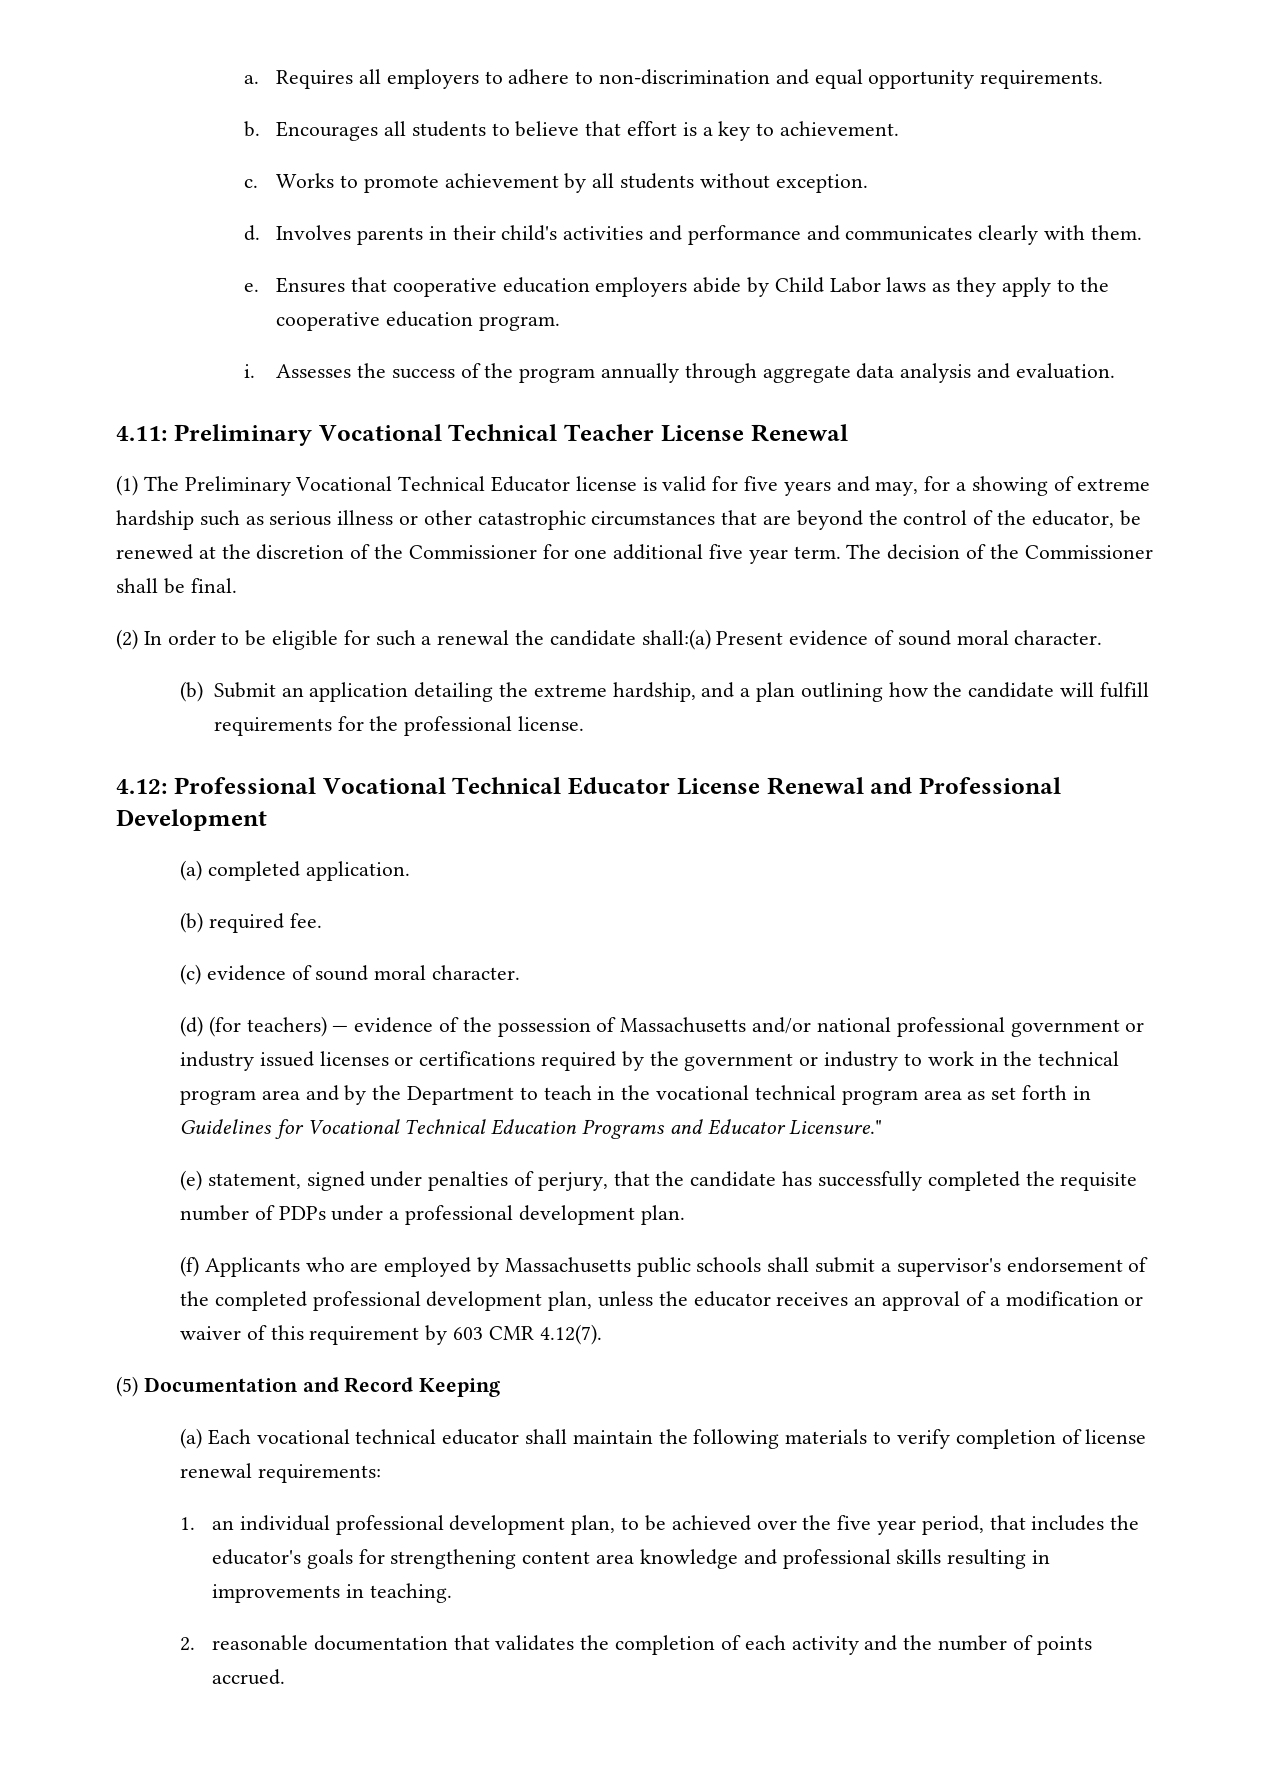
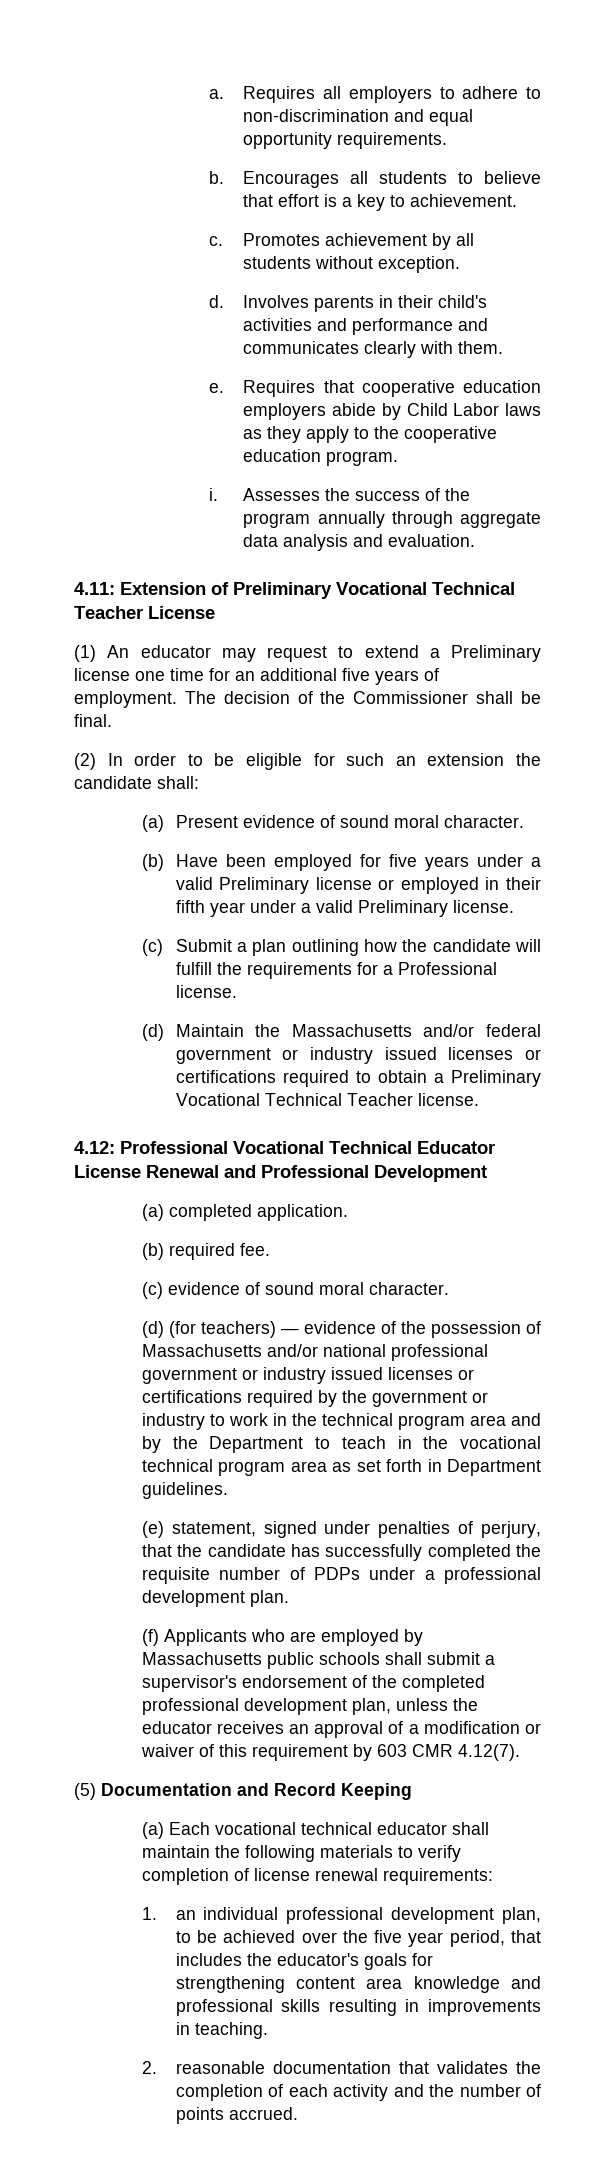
- Works to promote achievement by all students without exception.
+ Promotes achievement by all students without exception.
- Ensures that cooperative education employers abide by Child Labor laws as they apply to the cooperative education program.
+ Requires that cooperative education employers abide by Child Labor laws as they apply to the cooperative education program.
- 4.11: Preliminary Vocational Technical Teacher License Renewal
+ 4.11: Extension of Preliminary Vocational Technical Teacher License
- (1) The Preliminary Vocational Technical Educator license is valid for five years and may, for a showing of extreme hardship such as serious illness or other catastrophic circumstances that are beyond the control of the educator, be renewed at the discretion of the Commissioner for one additional five year term.
+ (1) An educator may request to extend a Preliminary license one time for an additional five years of employment.
- (2) In order to be eligible for such a renewal the candidate shall:(a) Present evidence of sound moral character.
+ (2) In order to be eligible for such an extension the candidate shall:
+ (a) Present evidence of sound moral character.
- (b) Submit an application detailing the extreme hardship, and a plan outlining how the candidate will fulfill requirements for the professional license.
+ (b) Have been employed for five years under a valid Preliminary license or employed in their fifth year under a valid Preliminary license.
+ (c) Submit a plan outlining how the candidate will fulfill the requirements for a Professional license.
+ (d) Maintain the Massachusetts and/or federal government or industry issued licenses or certifications required to obtain a Preliminary Vocational Technical Teacher license.
- (d) (for teachers) — evidence of the possession of Massachusetts and/or national professional government or industry issued licenses or certifications required by the government or industry to work in the technical program area and by the Department to teach in the vocational technical program area as set forth in Guidelines for Vocational Technical Education Programs and Educator Licensure."
+ (d) (for teachers) — evidence of the possession of Massachusetts and/or national professional government or industry issued licenses or certifications required by the government or industry to work in the technical program area and by the Department to teach in the vocational technical program area as set forth in Department guidelines.

